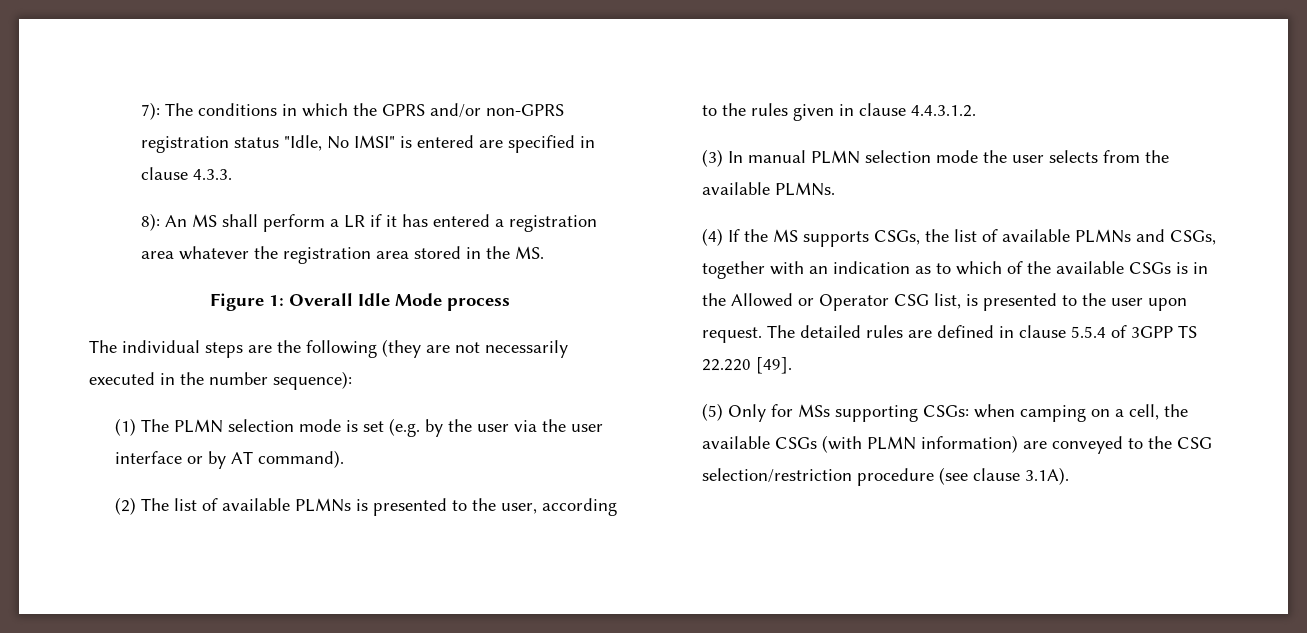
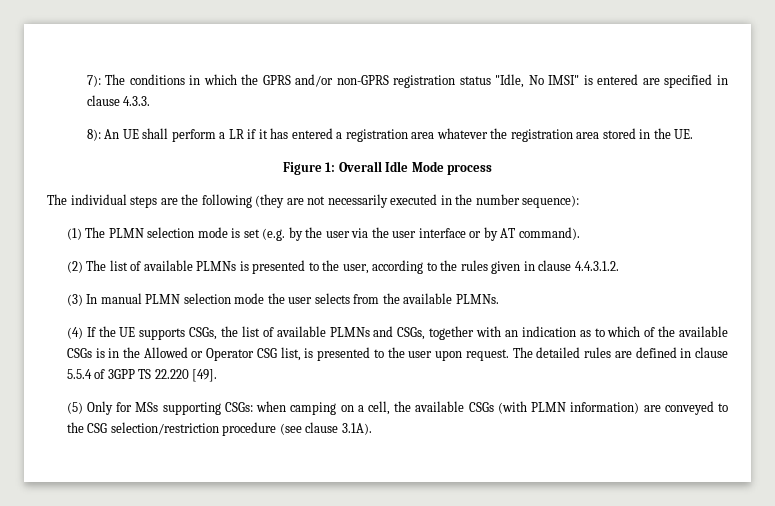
- 8): An MS shall perform a LR if it has entered a registration area whatever the registration area stored in the MS.
+ 8): An UE shall perform a LR if it has entered a registration area whatever the registration area stored in the UE.
- (4) If the MS supports CSGs, the list of available PLMNs and CSGs, together with an indication as to which of the available CSGs is in the Allowed or Operator CSG list, is presented to the user upon request.
+ (4) If the UE supports CSGs, the list of available PLMNs and CSGs, together with an indication as to which of the available CSGs is in the Allowed or Operator CSG list, is presented to the user upon request.

